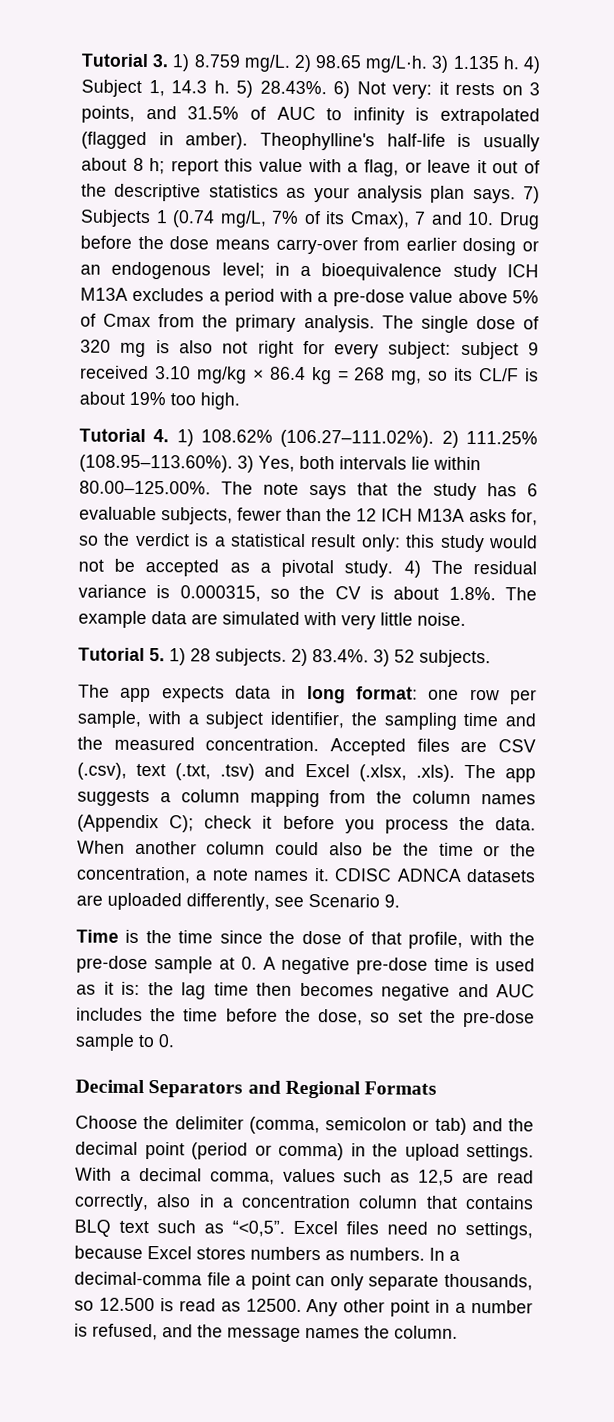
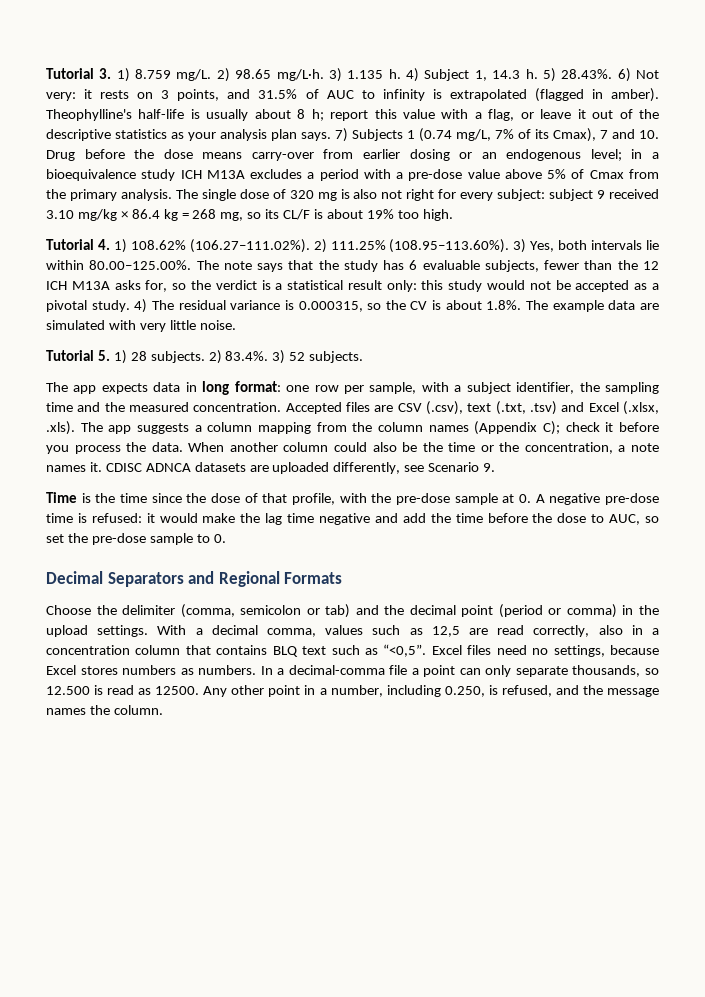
- Time is the time since the dose of that profile, with the pre-dose sample at 0. A negative pre-dose time is used as it is: the lag time then becomes negative and AUC includes the time before the dose, so set the pre-dose sample to 0.
+ Time is the time since the dose of that profile, with the pre-dose sample at 0. A negative pre-dose time is refused: it would make the lag time negative and add the time before the dose to AUC, so set the pre-dose sample to 0.
- Any other point in a number is refused, and the message names the column.
+ Any other point in a number, including 0.250, is refused, and the message names the column.

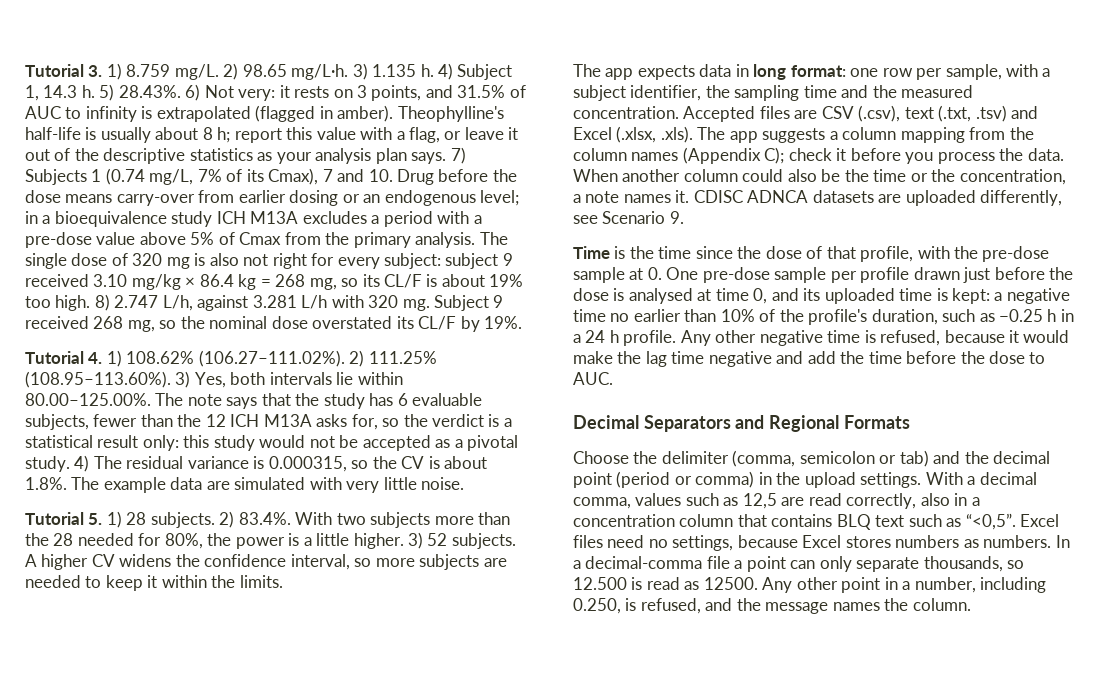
+ 8) 2.747 L/h, against 3.281 L/h with 320 mg. Subject 9 received 268 mg, so the nominal dose overstated its CL/F by 19%.
- 2) 83.4%. 3) 52 subjects.
+ 2) 83.4%. With two subjects more than the 28 needed for 80%, the power is a little higher. 3) 52 subjects. A higher CV widens the confidence interval, so more subjects are needed to keep it within the limits.
- Time is the time since the dose of that profile, with the pre-dose sample at 0. A negative pre-dose time is refused: it would make the lag time negative and add the time before the dose to AUC, so set the pre-dose sample to 0.
+ Time is the time since the dose of that profile, with the pre-dose sample at 0. One pre-dose sample per profile drawn just before the dose is analysed at time 0, and its uploaded time is kept: a negative time no earlier than 10% of the profile's duration, such as −0.25 h in a 24 h profile. Any other negative time is refused, because it would make the lag time negative and add the time before the dose to AUC.

